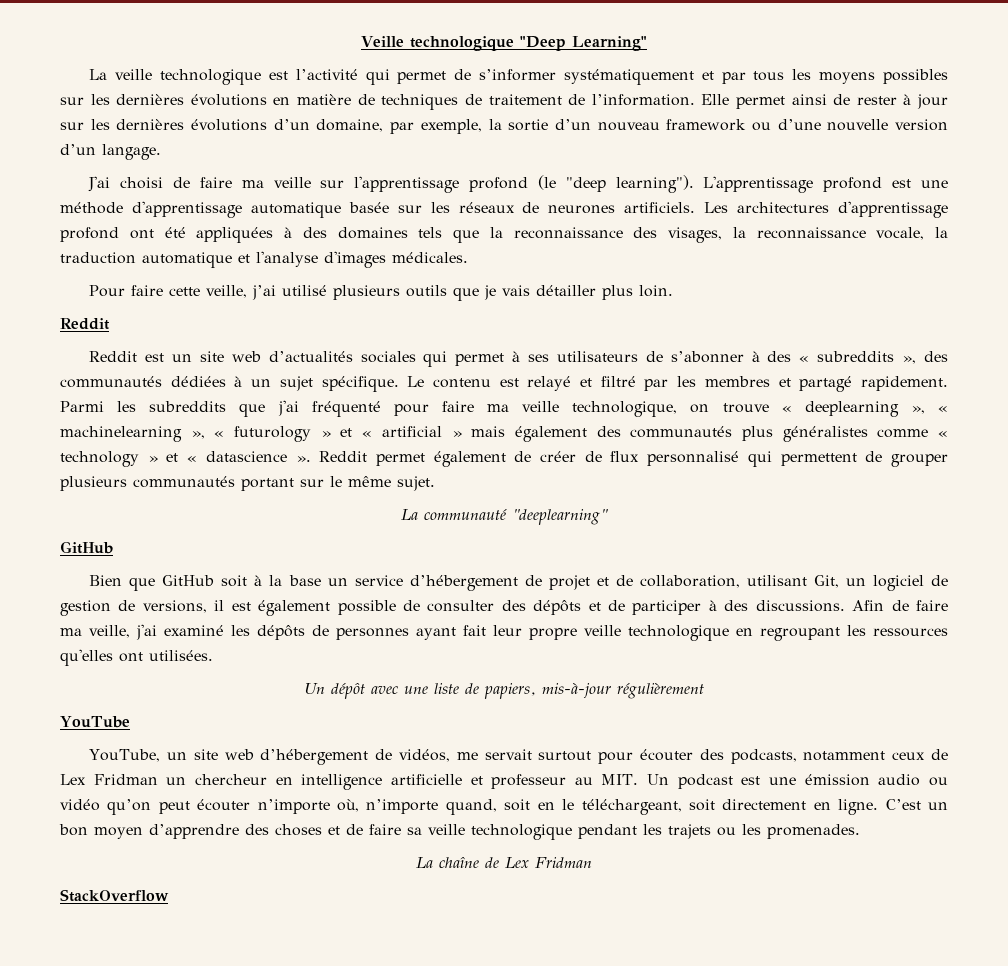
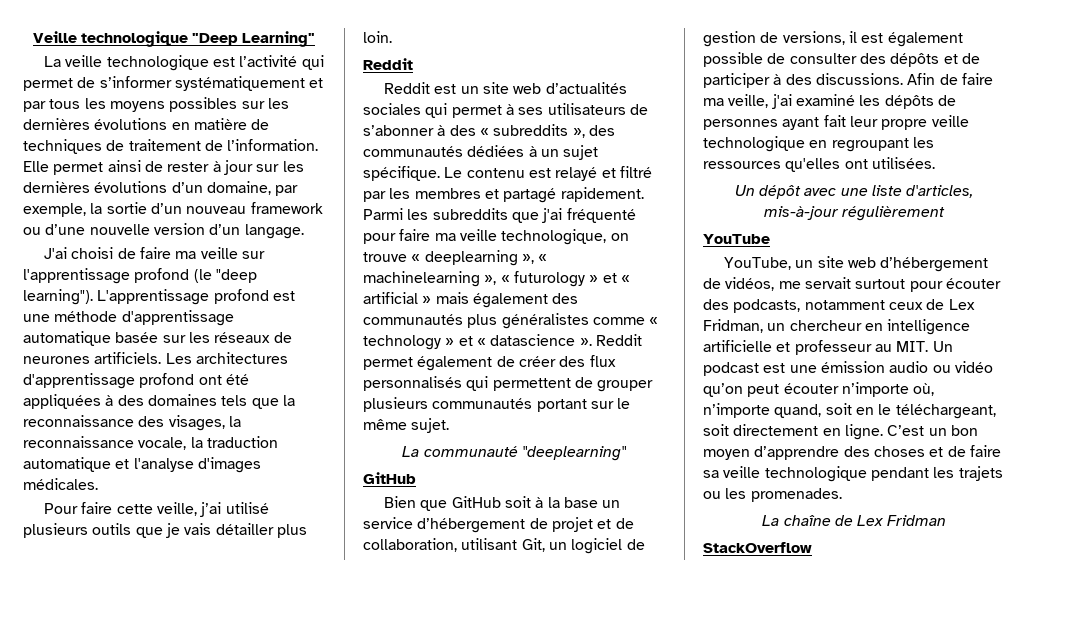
- Reddit permet également de créer de flux personnalisé qui permettent de grouper plusieurs communautés portant sur le même sujet.
+ Reddit permet également de créer des flux personnalisés qui permettent de grouper plusieurs communautés portant sur le même sujet.
- Un dépôt avec une liste de papiers, mis-à-jour régulièrement
+ Un dépôt avec une liste d'articles, mis-à-jour régulièrement
- YouTube, un site web d’hébergement de vidéos, me servait surtout pour écouter des podcasts, notamment ceux de Lex Fridman un chercheur en intelligence artificielle et professeur au MIT. Un podcast est une émission audio ou vidéo qu’on peut écouter n’importe où, n’importe quand, soit en le téléchargeant, soit directement en ligne.
+ YouTube, un site web d’hébergement de vidéos, me servait surtout pour écouter des podcasts, notamment ceux de Lex Fridman, un chercheur en intelligence artificielle et professeur au MIT. Un podcast est une émission audio ou vidéo qu’on peut écouter n’importe où, n’importe quand, soit en le téléchargeant, soit directement en ligne.

